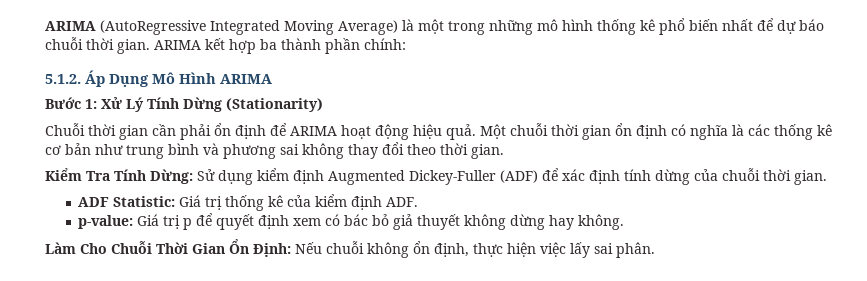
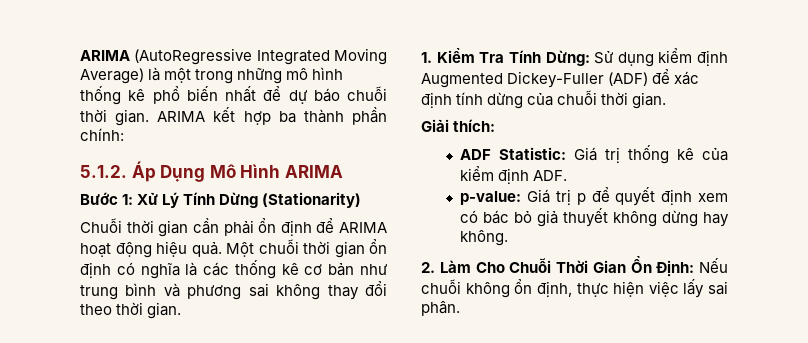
- Kiểm Tra Tính Dừng: Sử dụng kiểm định Augmented Dickey-Fuller (ADF) để xác định tính dừng của chuỗi thời gian.
+ 1. Kiểm Tra Tính Dừng: Sử dụng kiểm định Augmented Dickey-Fuller (ADF) để xác định tính dừng của chuỗi thời gian.
+ Giải thích:
- Làm Cho Chuỗi Thời Gian Ổn Định: Nếu chuỗi không ổn định, thực hiện việc lấy sai phân.
+ 2. Làm Cho Chuỗi Thời Gian Ổn Định: Nếu chuỗi không ổn định, thực hiện việc lấy sai phân.

